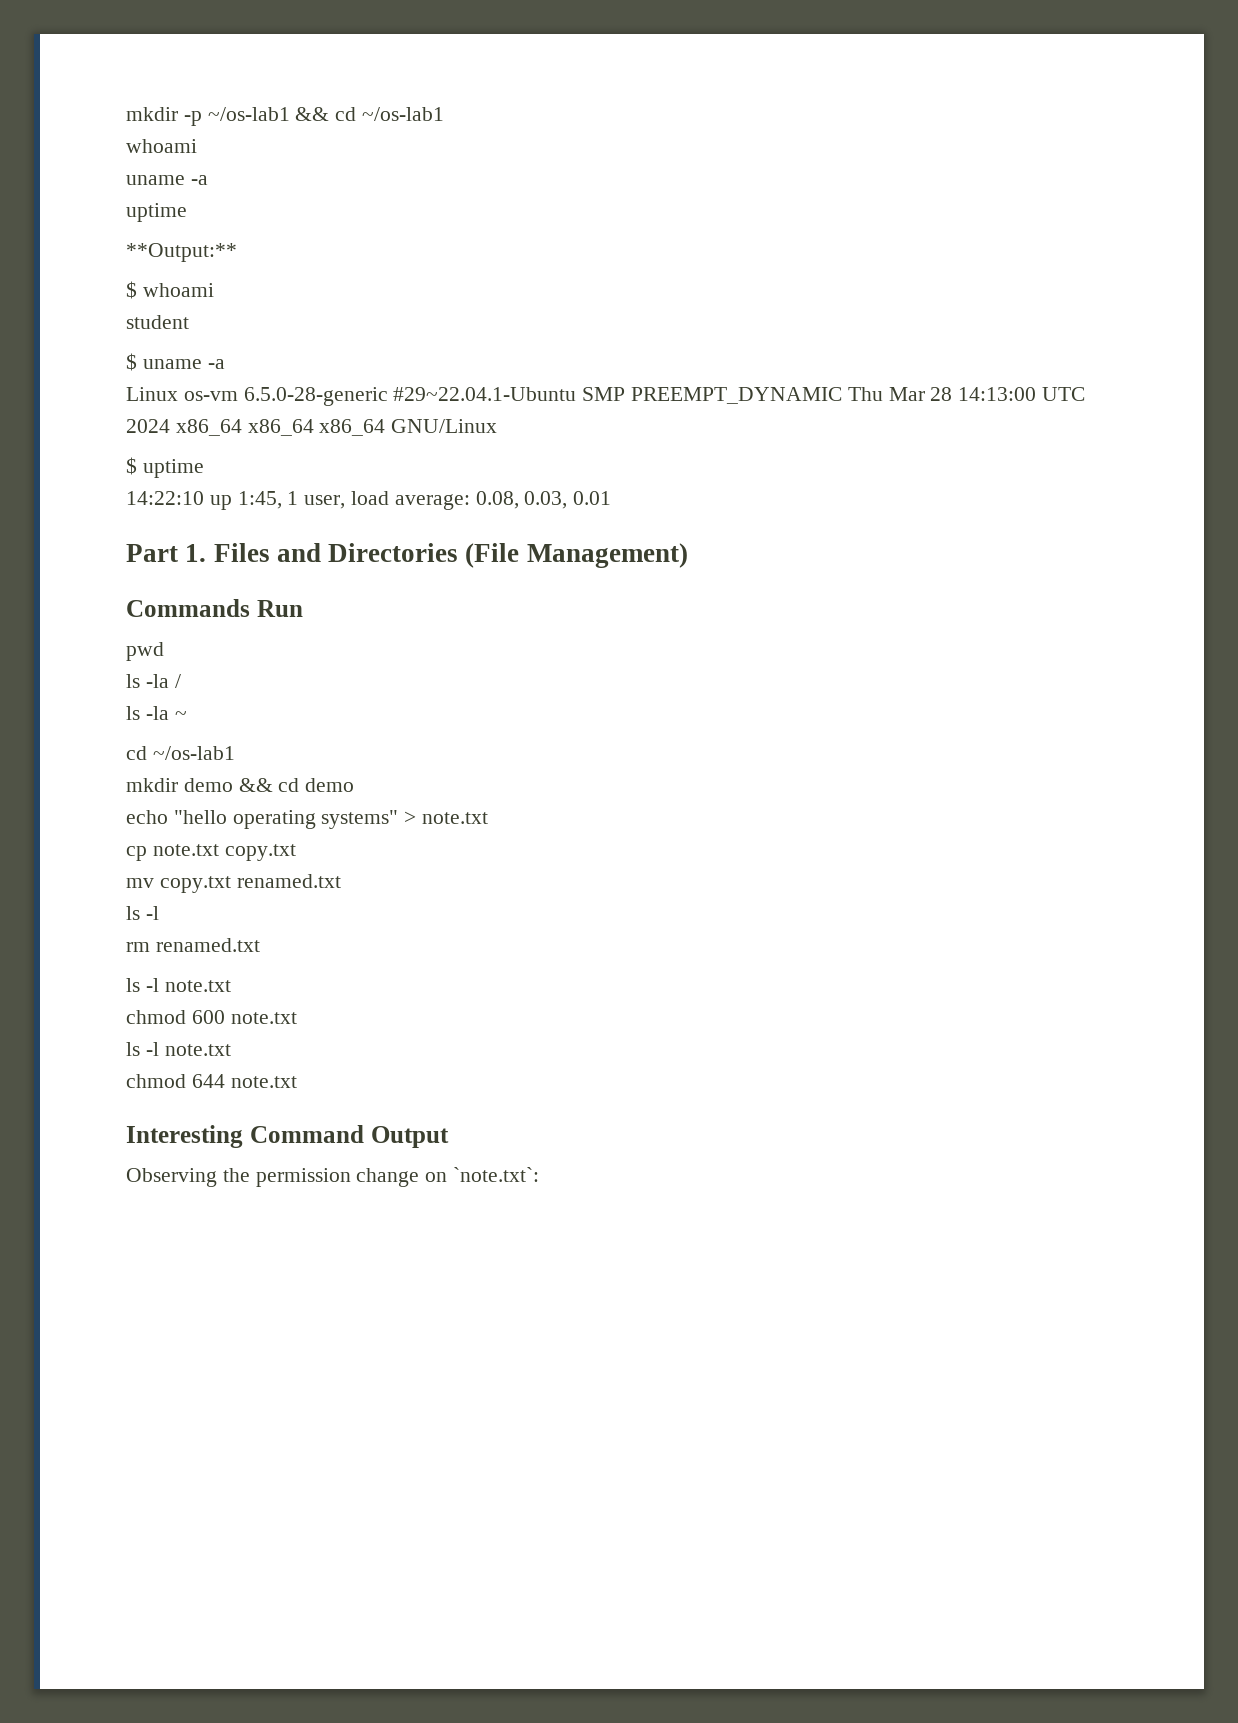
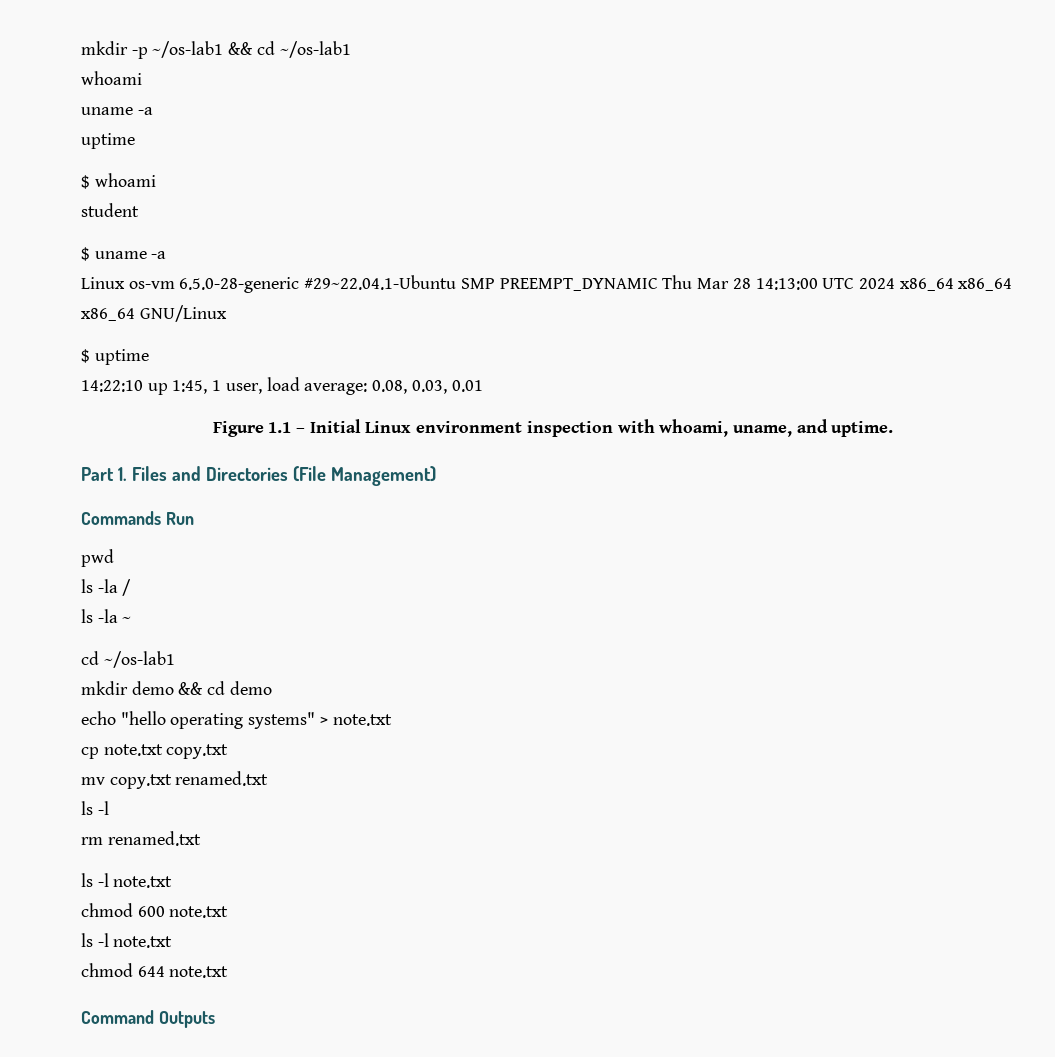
- **Output:**
+ Figure 1.1 – Initial Linux environment inspection with whoami, uname, and uptime.
- Interesting Command Output
- Observing the permission change on `note.txt`:
+ Command Outputs

